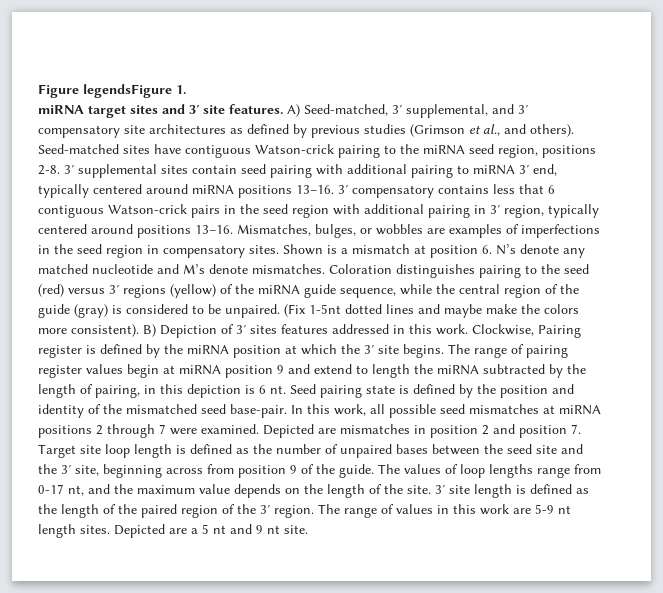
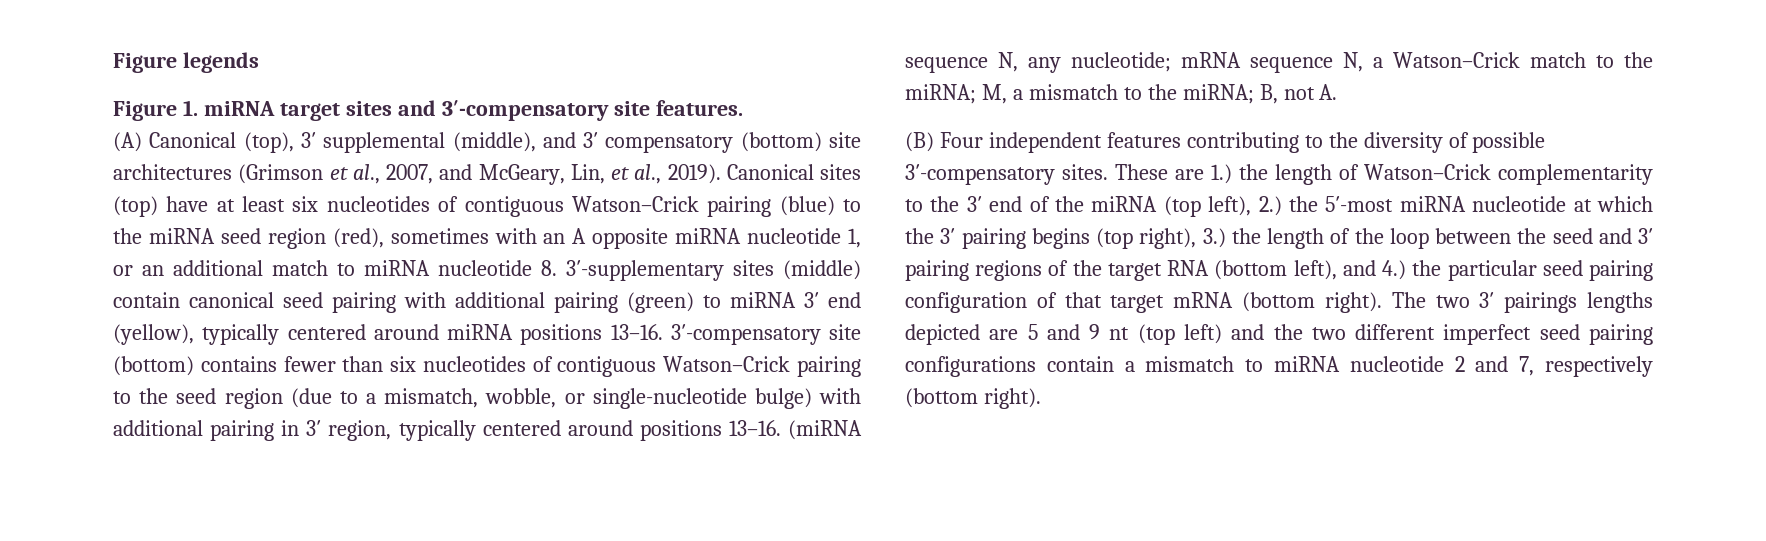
- Figure legendsFigure 1.
- miRNA target sites and 3′ site features. A) Seed-matched, 3′ supplemental, and 3′ compensatory site architectures as defined by previous studies (Grimson et al., and others). Seed-matched sites have contiguous Watson-crick pairing to the miRNA seed region, positions 2-8. 3′ supplemental sites contain seed pairing with additional pairing to miRNA 3′ end, typically centered around miRNA positions 13–16.
+ Figure legends
+ Figure 1. miRNA target sites and 3′-compensatory site features.
+ (A) Canonical (top), 3′ supplemental (middle), and 3′ compensatory (bottom) site architectures (Grimson et al., 2007, and McGeary, Lin, et al., 2019). Canonical sites (top) have at least six nucleotides of contiguous Watson–Crick pairing (blue) to the miRNA seed region (red), sometimes with an A opposite miRNA nucleotide 1, or an additional match to miRNA nucleotide 8. 3′-supplementary sites (middle) contain canonical seed pairing with additional pairing (green) to miRNA 3′ end (yellow), typically centered around miRNA positions 13–16.
- 3′ compensatory contains less that 6 contiguous Watson-crick pairs in the seed region with additional pairing in 3′ region, typically centered around positions 13–16.
+ 3′-compensatory site (bottom) contains fewer than six nucleotides of contiguous Watson–Crick pairing to the seed region (due to a mismatch, wobble, or single-nucleotide bulge) with additional pairing in 3′ region, typically centered around positions 13–16.
- Mismatches, bulges, or wobbles are examples of imperfections in the seed region in compensatory sites. Shown is a mismatch at position 6. N’s denote any matched nucleotide and M’s denote mismatches. Coloration distinguishes pairing to the seed (red) versus 3′ regions (yellow) of the miRNA guide sequence, while the central region of the guide (gray) is considered to be unpaired. (Fix 1-5nt dotted lines and maybe make the colors more consistent). B) Depiction of 3′ sites features addressed in this work. Clockwise, Pairing register is defined by the miRNA position at which the 3′ site begins. The range of pairing register values begin at miRNA position 9 and extend to length the miRNA subtracted by the length of pairing, in this depiction is 6 nt. Seed pairing state is defined by the position and identity of the mismatched seed base-pair. In this work, all possible seed mismatches at miRNA positions 2 through 7 were examined. Depicted are mismatches in position 2 and position 7. Target site loop length is defined as the number of unpaired bases between the seed site and the 3′ site, beginning across from position 9 of the guide. The values of loop lengths range from 0-17 nt, and the maximum value depends on the length of the site. 3′ site length is defined as the length of the paired region of the 3′ region. The range of values in this work are 5-9 nt length sites. Depicted are a 5 nt and 9 nt site.
+ (miRNA sequence N, any nucleotide; mRNA sequence N, a Watson–Crick match to the miRNA; M, a mismatch to the miRNA; B, not A.
+ (B) Four independent features contributing to the diversity of possible 3′-compensatory sites. These are 1.) the length of Watson–Crick complementarity to the 3′ end of the miRNA (top left), 2.) the 5′-most miRNA nucleotide at which the 3′ pairing begins (top right), 3.) the length of the loop between the seed and 3′ pairing regions of the target RNA (bottom left), and 4.) the particular seed pairing configuration of that target mRNA (bottom right). The two 3′ pairings lengths depicted are 5 and 9 nt (top left) and the two different imperfect seed pairing configurations contain a mismatch to miRNA nucleotide 2 and 7, respectively (bottom right).

